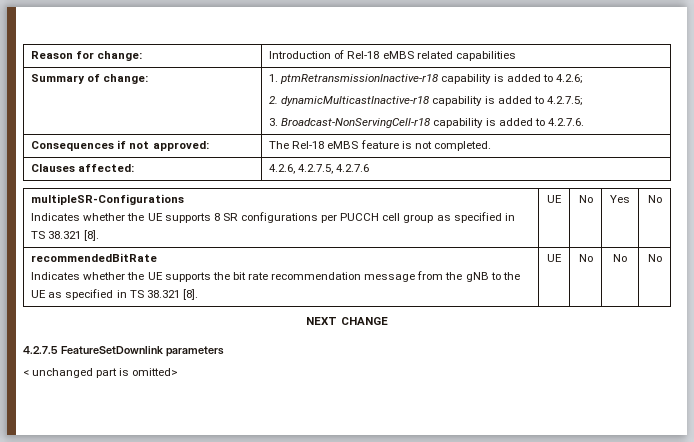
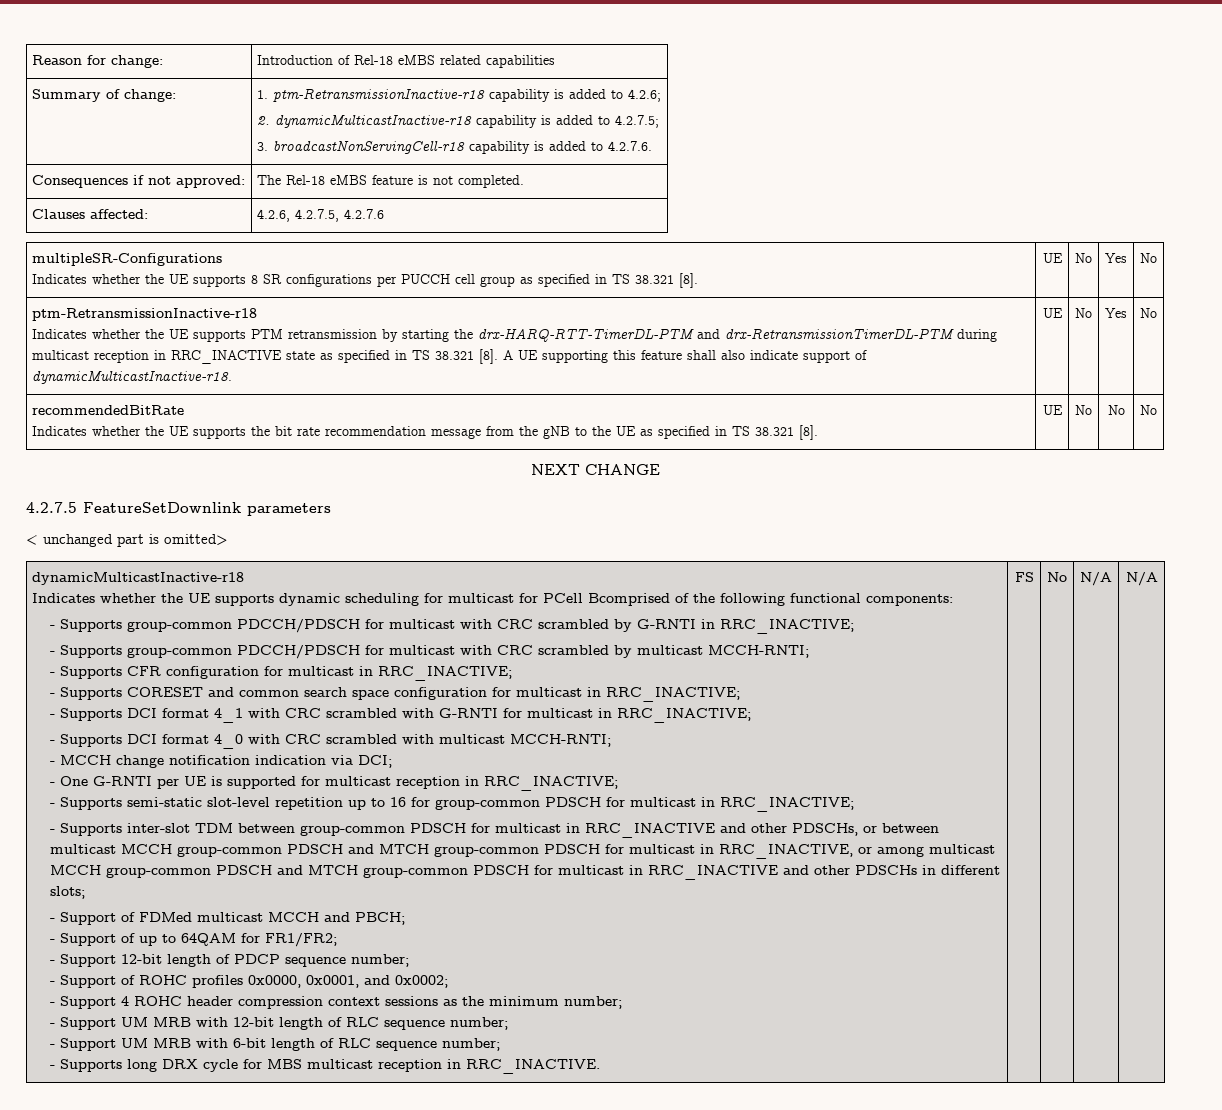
- Summary of change: | 1. ptmRetransmissionInactive-r18 capability is added to 4.2.6;
+ Summary of change: | 1. ptm-RetransmissionInactive-r18 capability is added to 4.2.6;
  2. dynamicMulticastInactive-r18 capability is added to 4.2.7.5;
- 3. Broadcast-NonServingCell-r18 capability is added to 4.2.7.6.
+ 3. broadcastNonServingCell-r18 capability is added to 4.2.7.6.
  multipleSR-Configurations
  Indicates whether the UE supports 8 SR configurations per PUCCH cell group as specified in TS 38.321 [8]. | UE | No | Yes | No
+ ptm-RetransmissionInactive-r18
+ Indicates whether the UE supports PTM retransmission by starting the drx-HARQ-RTT-TimerDL-PTM and drx-RetransmissionTimerDL-PTM during multicast reception in RRC_INACTIVE state as specified in TS 38.321 [8]. A UE supporting this feature shall also indicate support of dynamicMulticastInactive-r18. | UE | No | Yes | No
  < unchanged part is omitted>
+ dynamicMulticastInactive-r18
+ Indicates whether the UE supports dynamic scheduling for multicast for PCell Bcomprised of the following functional components:
+ - Supports group-common PDCCH/PDSCH for multicast with CRC scrambled by G-RNTI in RRC_INACTIVE;
+ - Supports group-common PDCCH/PDSCH for multicast with CRC scrambled by multicast MCCH-RNTI;
+ - Supports CFR configuration for multicast in RRC_INACTIVE;
+ - Supports CORESET and common search space configuration for multicast in RRC_INACTIVE;
+ - Supports DCI format 4_1 with CRC scrambled with G-RNTI for multicast in RRC_INACTIVE;
+ - Supports DCI format 4_0 with CRC scrambled with multicast MCCH-RNTI;
+ - MCCH change notification indication via DCI;
+ - One G-RNTI per UE is supported for multicast reception in RRC_INACTIVE;
+ - Supports semi-static slot-level repetition up to 16 for group-common PDSCH for multicast in RRC_INACTIVE;
+ - Supports inter-slot TDM between group-common PDSCH for multicast in RRC_INACTIVE and other PDSCHs, or between multicast MCCH group-common PDSCH and MTCH group-common PDSCH for multicast in RRC_INACTIVE, or among multicast MCCH group-common PDSCH and MTCH group-common PDSCH for multicast in RRC_INACTIVE and other PDSCHs in different slots;
+ - Support of FDMed multicast MCCH and PBCH;
+ - Support of up to 64QAM for FR1/FR2;
+ - Support 12-bit length of PDCP sequence number;
+ - Support of ROHC profiles 0x0000, 0x0001, and 0x0002;
+ - Support 4 ROHC header compression context sessions as the minimum number;
+ - Support UM MRB with 12-bit length of RLC sequence number;
+ - Support UM MRB with 6-bit length of RLC sequence number;
+ - Supports long DRX cycle for MBS multicast reception in RRC_INACTIVE. | FS | No | N/A | N/A

